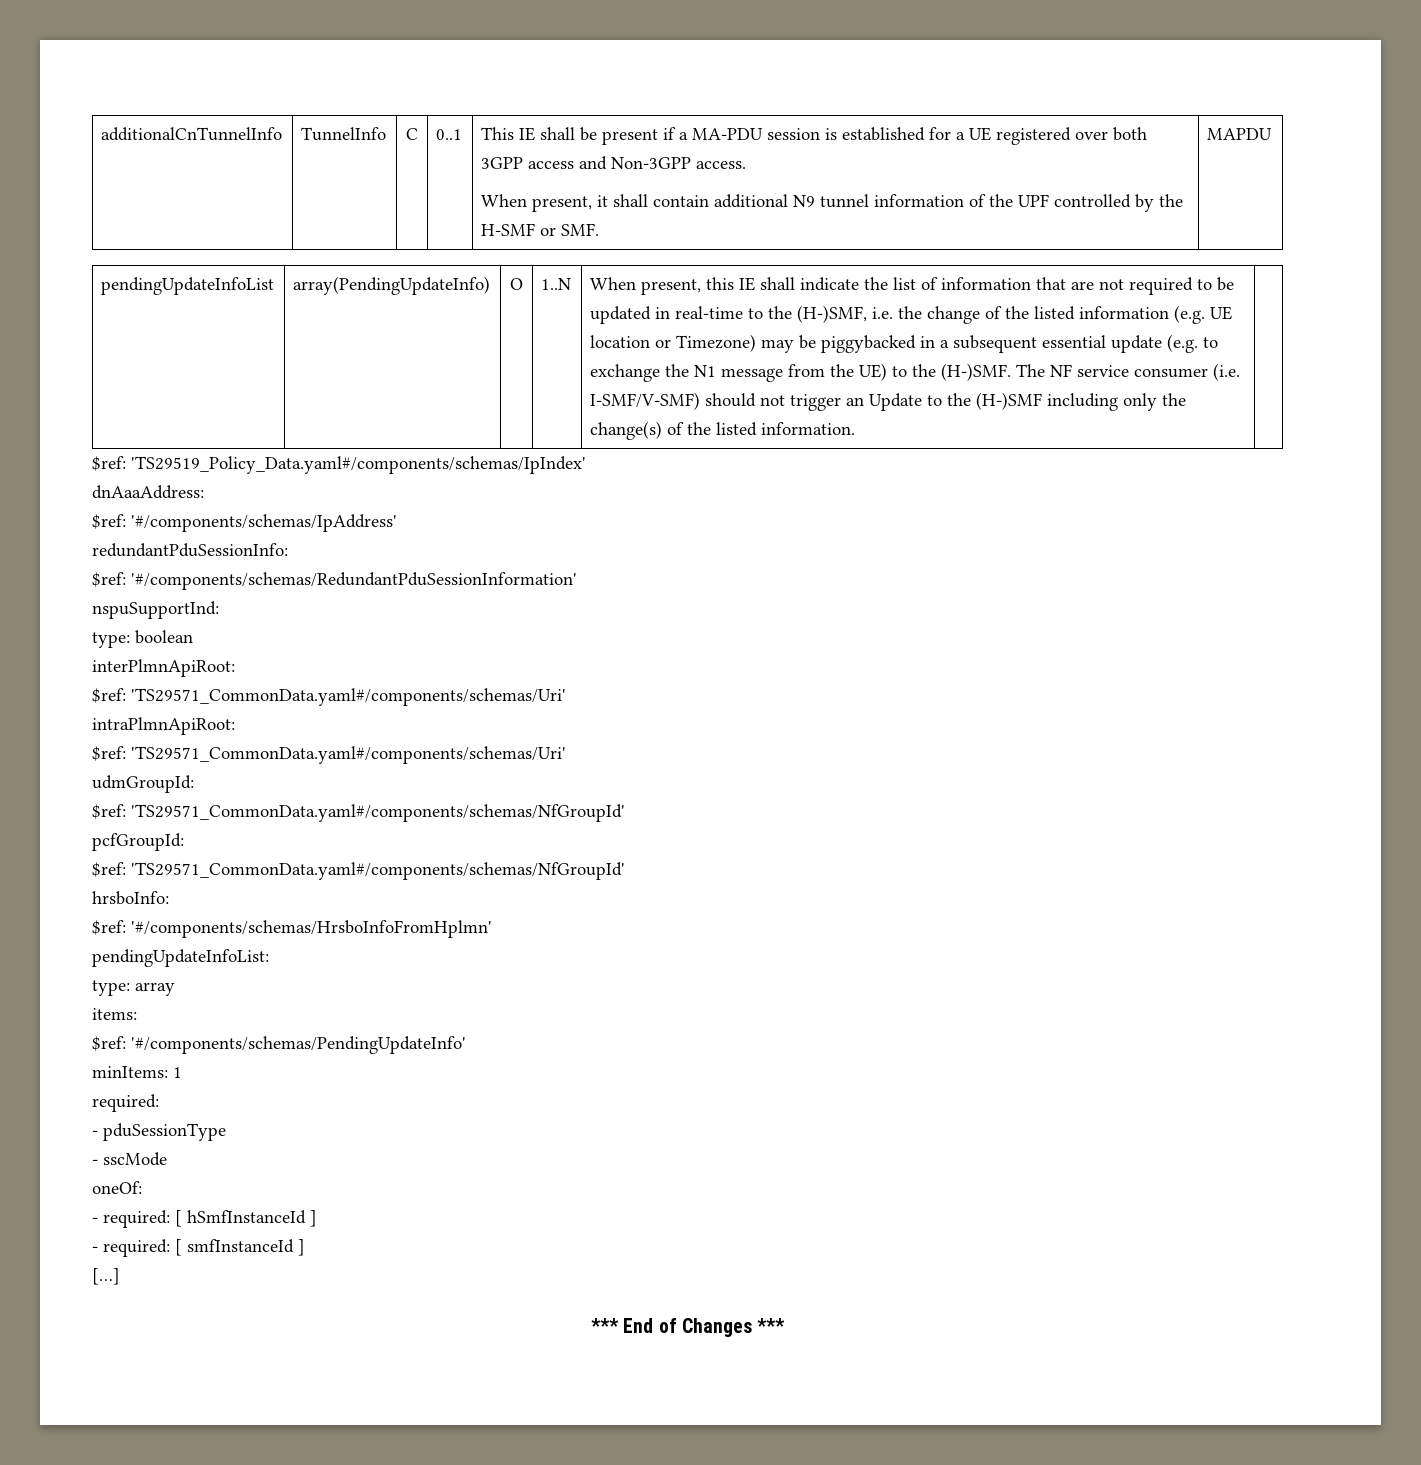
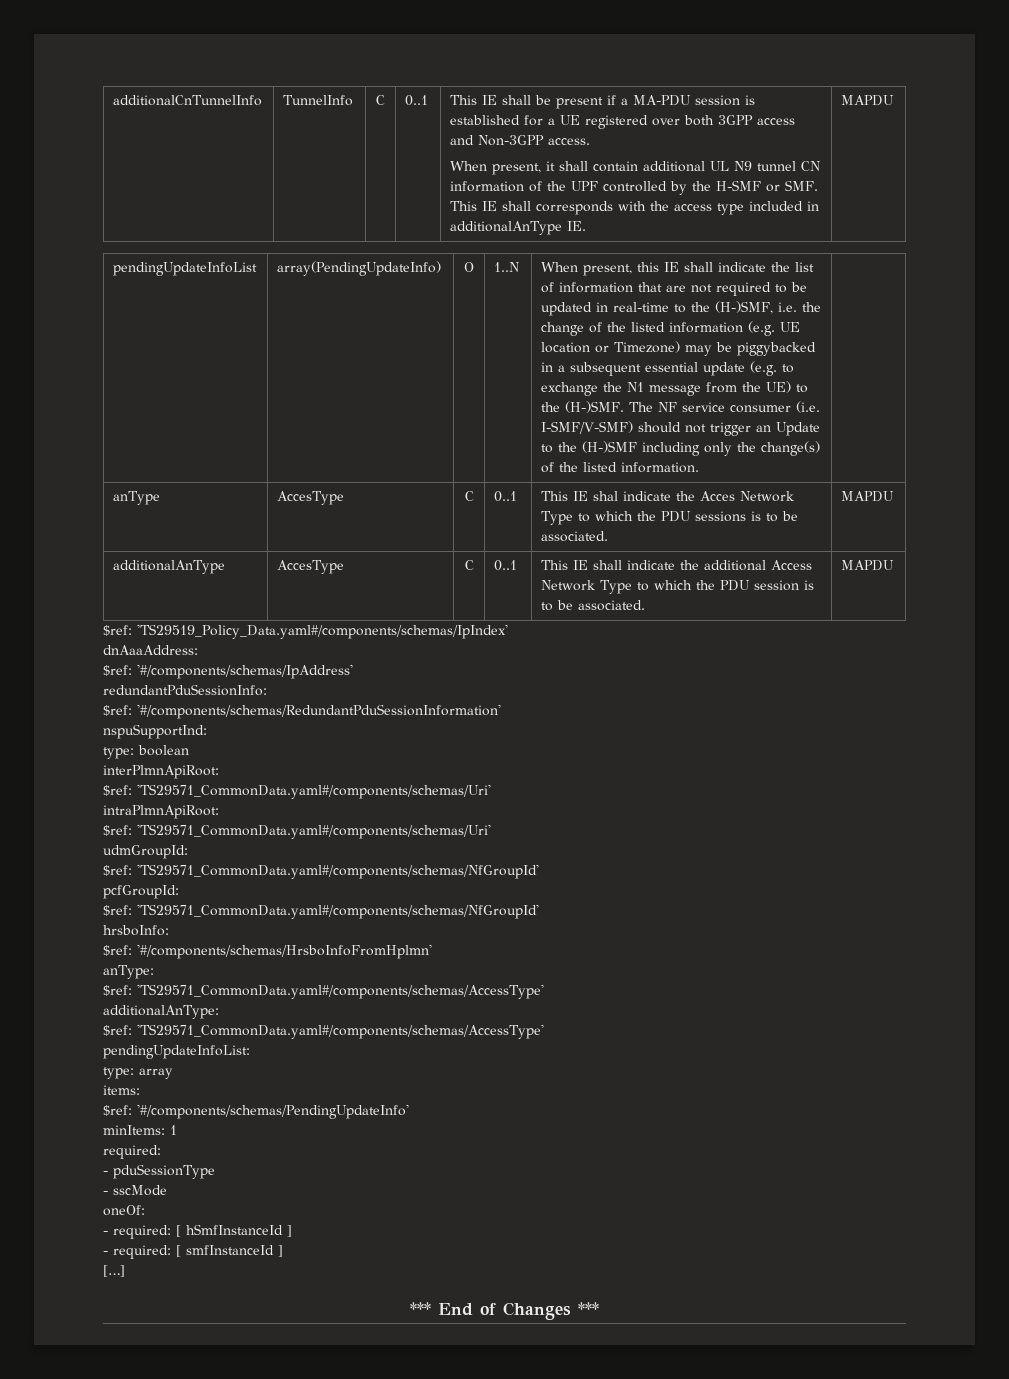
- When present, it shall contain additional N9 tunnel information of the UPF controlled by the H-SMF or SMF.
+ When present, it shall contain additional UL N9 tunnel CN information of the UPF controlled by the H-SMF or SMF. This IE shall corresponds with the access type included in additionalAnType IE.
+ anType | AccesType | C | 0..1 | This IE shal indicate the Acces Network Type to which the PDU sessions is to be associated. | MAPDU
+ additionalAnType | AccesType | C | 0..1 | This IE shall indicate the additional Access Network Type to which the PDU session is to be associated. | MAPDU
+ anType:
+ $ref: 'TS29571_CommonData.yaml#/components/schemas/AccessType'
+ additionalAnType:
+ $ref: 'TS29571_CommonData.yaml#/components/schemas/AccessType'

